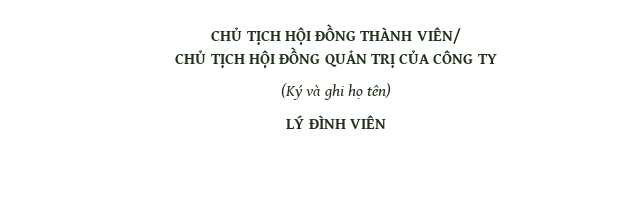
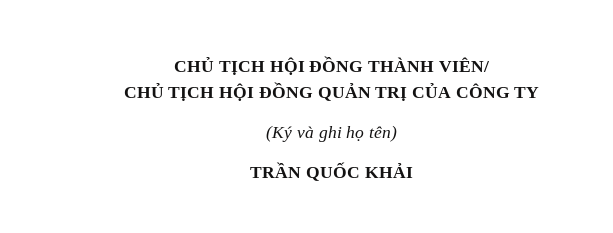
- LÝ ĐÌNH VIÊN
+ TRẦN QUỐC KHẢI

